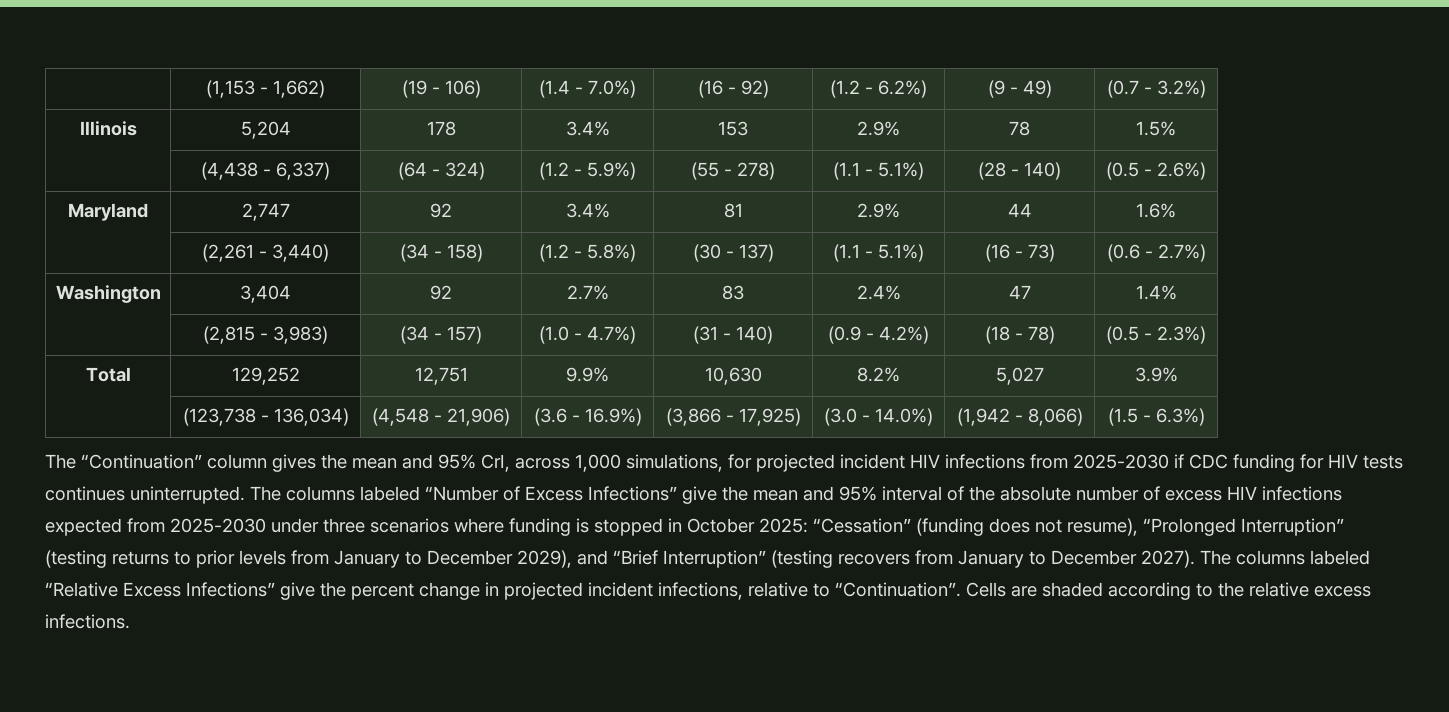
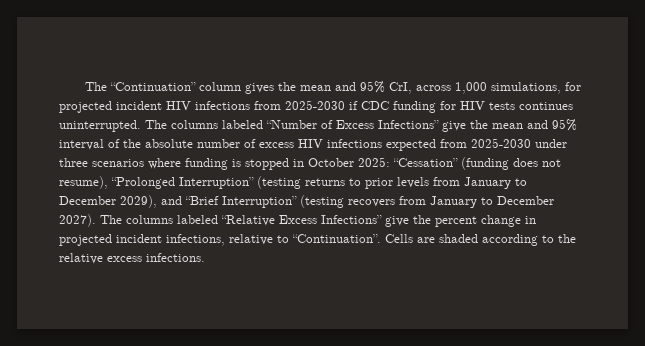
- | (1,153 - 1,662) | (19 - 106) | (1.4 - 7.0%) | (16 - 92) | (1.2 - 6.2%) | (9 - 49) | (0.7 - 3.2%)
- Illinois | 5,204 | 178 | 3.4% | 153 | 2.9% | 78 | 1.5%
- | (4,438 - 6,337) | (64 - 324) | (1.2 - 5.9%) | (55 - 278) | (1.1 - 5.1%) | (28 - 140) | (0.5 - 2.6%)
- Maryland | 2,747 | 92 | 3.4% | 81 | 2.9% | 44 | 1.6%
- | (2,261 - 3,440) | (34 - 158) | (1.2 - 5.8%) | (30 - 137) | (1.1 - 5.1%) | (16 - 73) | (0.6 - 2.7%)
- Washington | 3,404 | 92 | 2.7% | 83 | 2.4% | 47 | 1.4%
- | (2,815 - 3,983) | (34 - 157) | (1.0 - 4.7%) | (31 - 140) | (0.9 - 4.2%) | (18 - 78) | (0.5 - 2.3%)
- Total | 129,252 | 12,751 | 9.9% | 10,630 | 8.2% | 5,027 | 3.9%
- | (123,738 - 136,034) | (4,548 - 21,906) | (3.6 - 16.9%) | (3,866 - 17,925) | (3.0 - 14.0%) | (1,942 - 8,066) | (1.5 - 6.3%)

